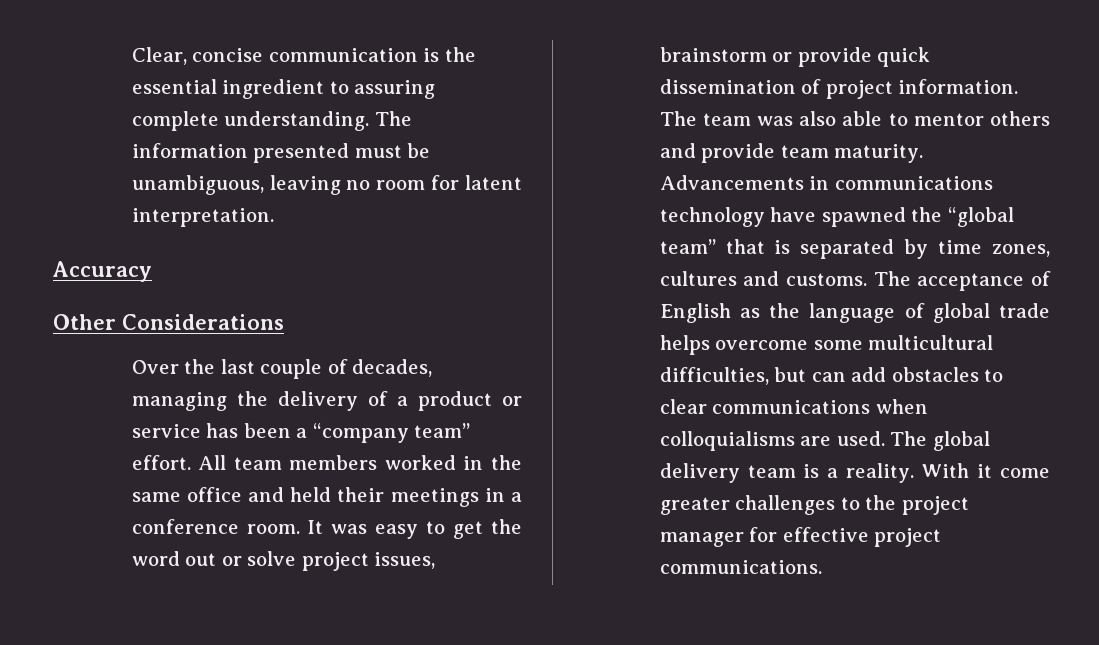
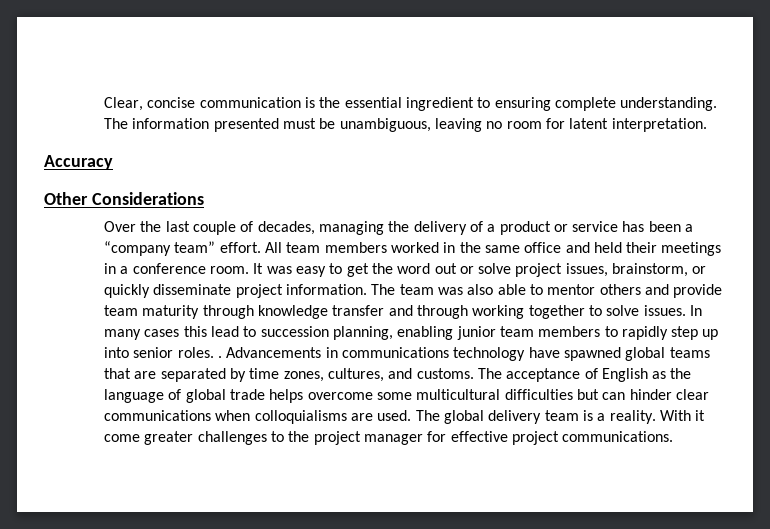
- Clear, concise communication is the essential ingredient to assuring complete understanding.
+ Clear, concise communication is the essential ingredient to ensuring complete understanding.
- It was easy to get the word out or solve project issues, brainstorm or provide quick dissemination of project information.
+ It was easy to get the word out or solve project issues, brainstorm, or quickly disseminate project information.
- The team was also able to mentor others and provide team maturity.
+ The team was also able to mentor others and provide team maturity through knowledge transfer and through working together to solve issues. In many cases this lead to succession planning, enabling junior team members to rapidly step up into senior roles. .
- Advancements in communications technology have spawned the “global team” that is separated by time zones, cultures and customs.
+ Advancements in communications technology have spawned global teams that are separated by time zones, cultures, and customs.
- The acceptance of English as the language of global trade helps overcome some multicultural difficulties, but can add obstacles to clear communications when colloquialisms are used.
+ The acceptance of English as the language of global trade helps overcome some multicultural difficulties but can hinder clear communications when colloquialisms are used.

